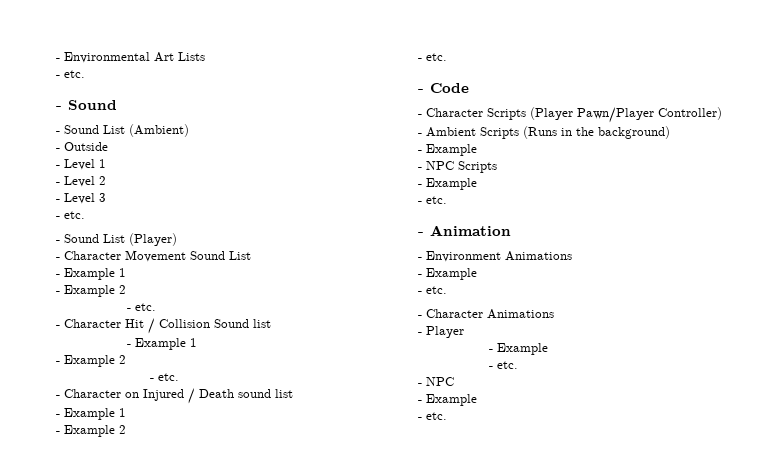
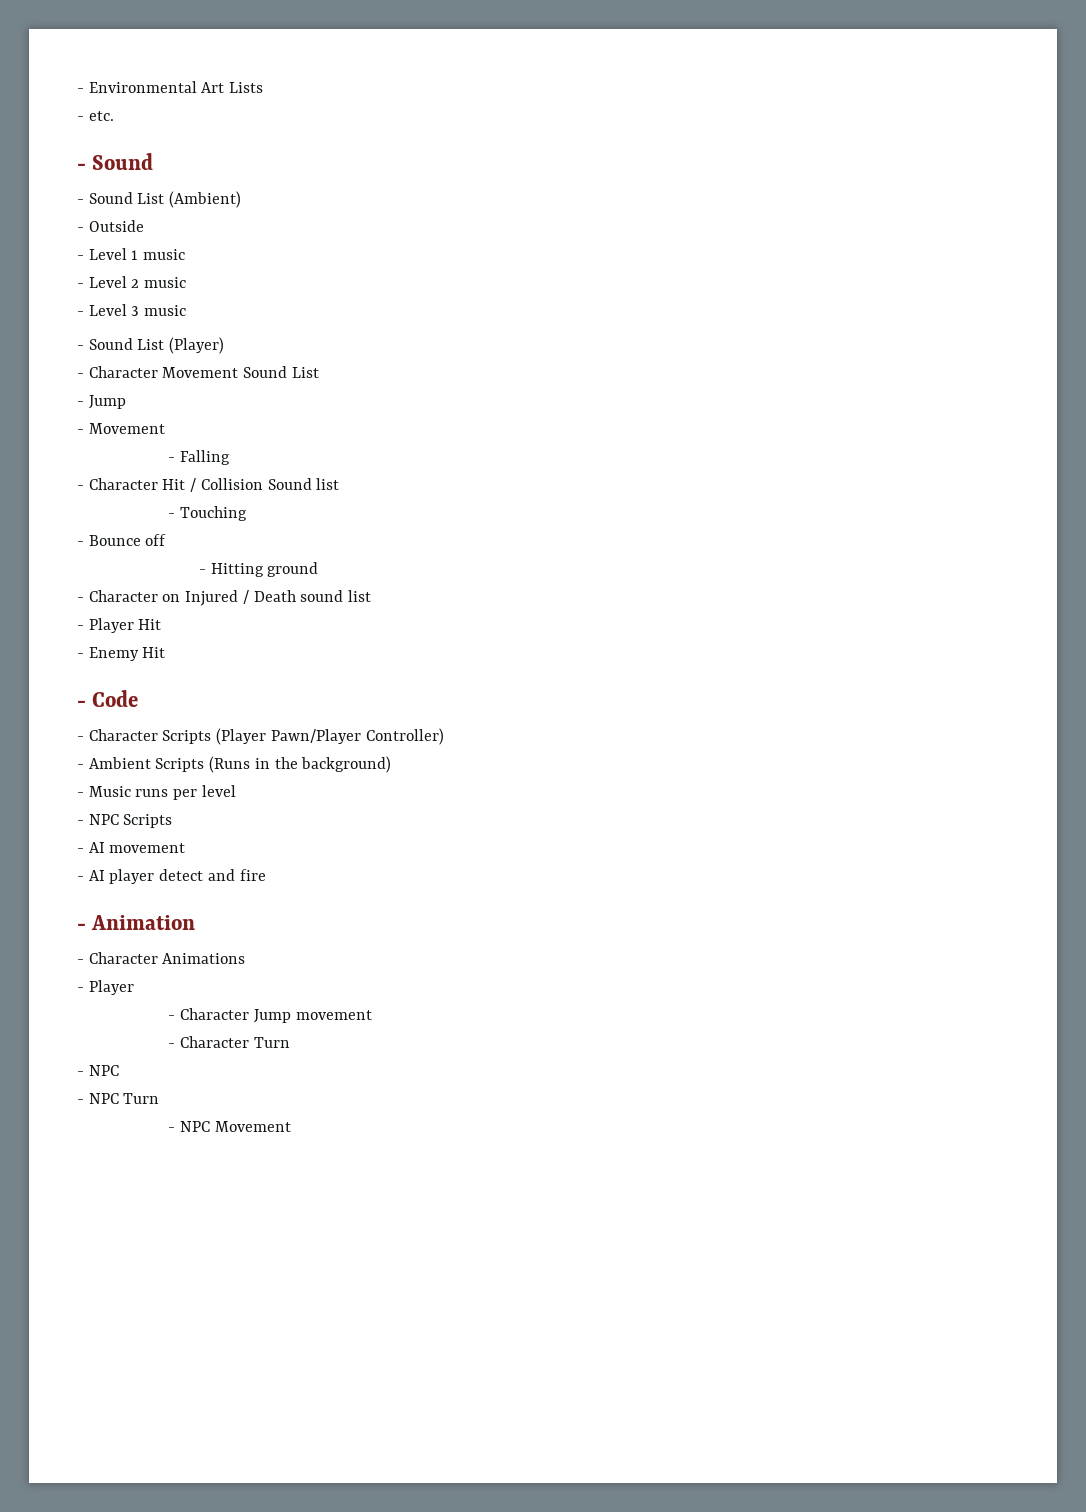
- - Level 1
+ - Level 1 music
- - Level 2
+ - Level 2 music
- - Level 3
- - etc.
+ - Level 3 music
  - Character Movement Sound List
- - Example 1
- - Example 2
- - etc.
+ - Jump
+ - Movement
+ - Falling
  - Character Hit / Collision Sound list
- - Example 1
- - Example 2
- - etc.
+ - Touching
+ - Bounce off
+ - Hitting ground
  - Character on Injured / Death sound list
- - Example 1
- - Example 2
- - etc.
+ - Player Hit
+ - Enemy Hit
  - Ambient Scripts (Runs in the background)
- - Example
+ - Music runs per level
  - NPC Scripts
- - Example
- - etc.
+ - AI movement
+ - AI player detect and fire
  - Animation
- - Environment Animations
- - Example
- - etc.
  - Character Animations
  - Player
- - Example
- - etc.
+ - Character Jump movement
+ - Character Turn
  - NPC
- - Example
- - etc.
+ - NPC Turn
+ - NPC Movement

